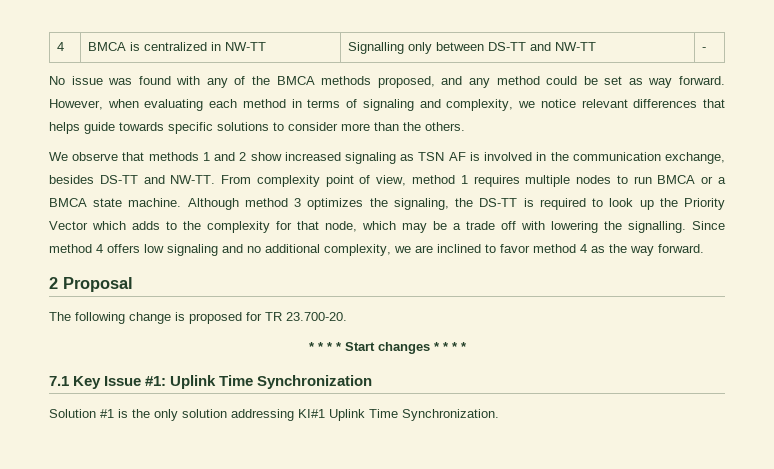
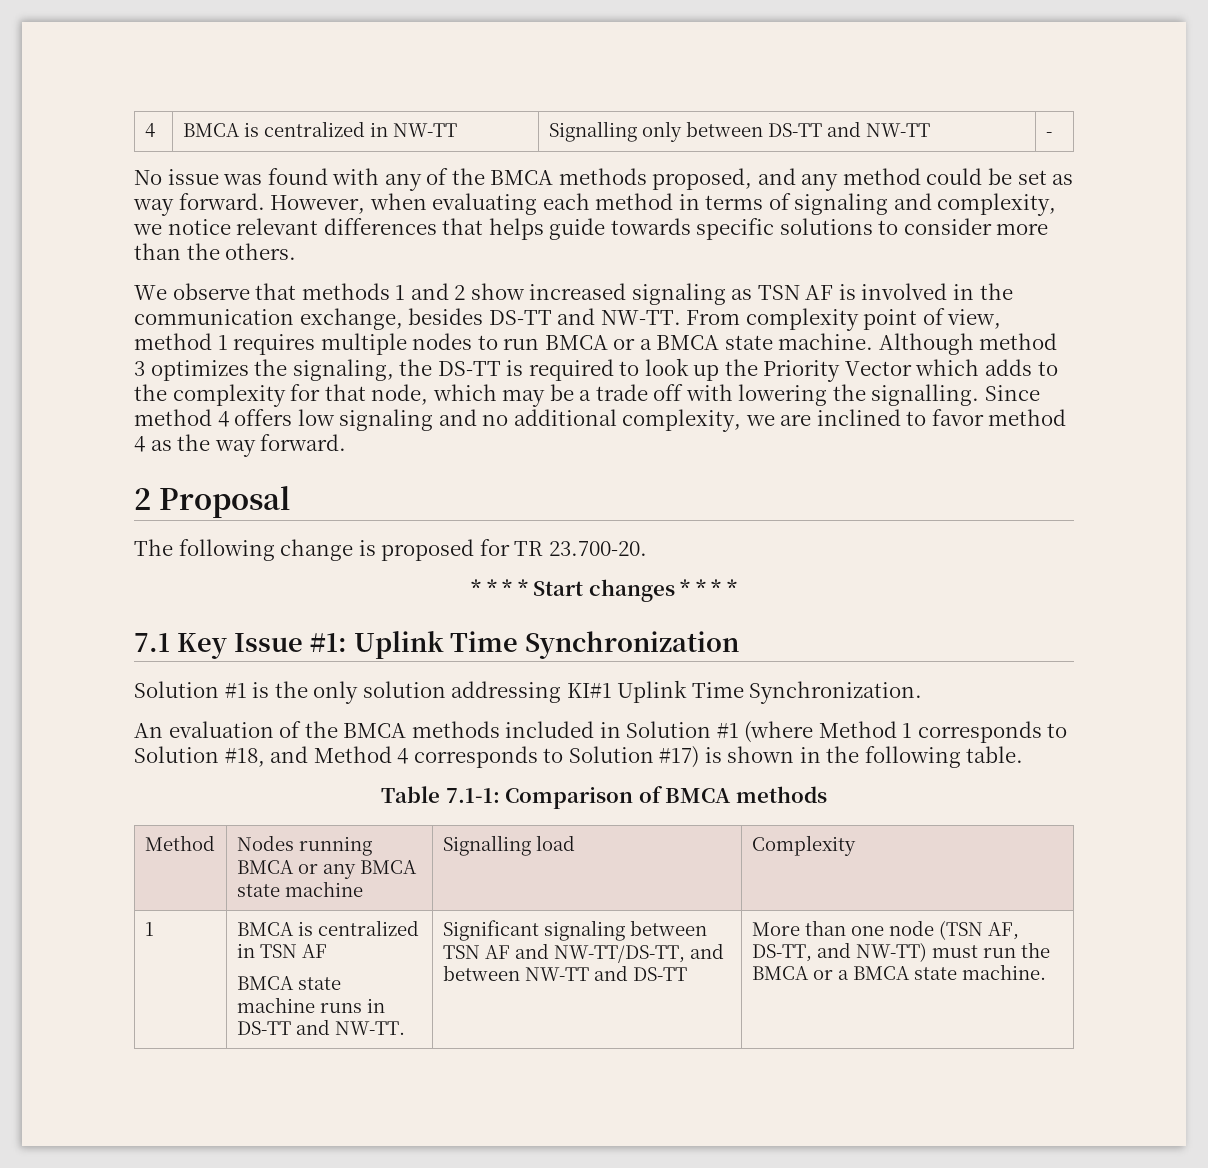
+ An evaluation of the BMCA methods included in Solution #1 (where Method 1 corresponds to Solution #18, and Method 4 corresponds to Solution #17) is shown in the following table.
+ Table 7.1-1: Comparison of BMCA methods
+ Method | Nodes running BMCA or any BMCA state machine | Signalling load | Complexity
+ 1 | BMCA is centralized in TSN AF
+ BMCA state machine runs in DS-TT and NW-TT. | Significant signaling between TSN AF and NW-TT/DS-TT, and between NW-TT and DS-TT | More than one node (TSN AF, DS-TT, and NW-TT) must run the BMCA or a BMCA state machine.

